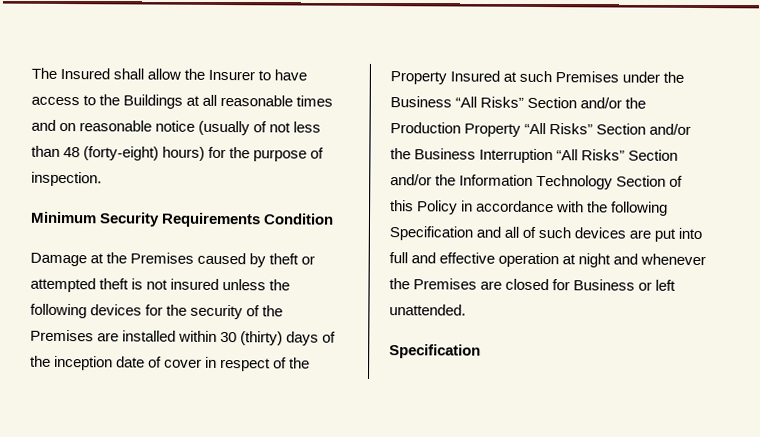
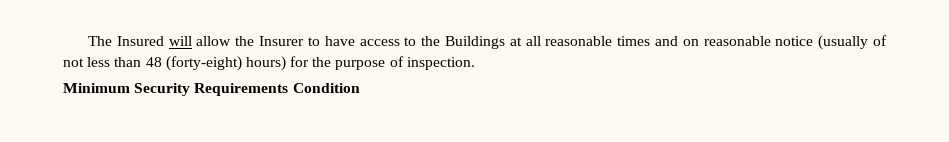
- The Insured shall allow the Insurer to have access to the Buildings at all reasonable times and on reasonable notice (usually of not less than 48 (forty-eight) hours) for the purpose of inspection.
+ The Insured will allow the Insurer to have access to the Buildings at all reasonable times and on reasonable notice (usually of not less than 48 (forty-eight) hours) for the purpose of inspection.
- Damage at the Premises caused by theft or attempted theft is not insured unless the following devices for the security of the Premises are installed within 30 (thirty) days of the inception date of cover in respect of the Property Insured at such Premises under the Business “All Risks” Section and/or the Production Property “All Risks” Section and/or the Business Interruption “All Risks” Section and/or the Information Technology Section of this Policy in accordance with the following Specification and all of such devices are put into full and effective operation at night and whenever the Premises are closed for Business or left unattended.
- Specification

